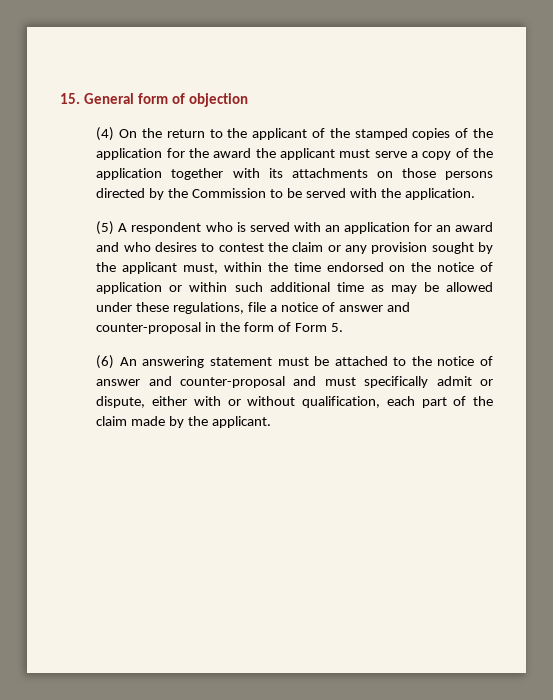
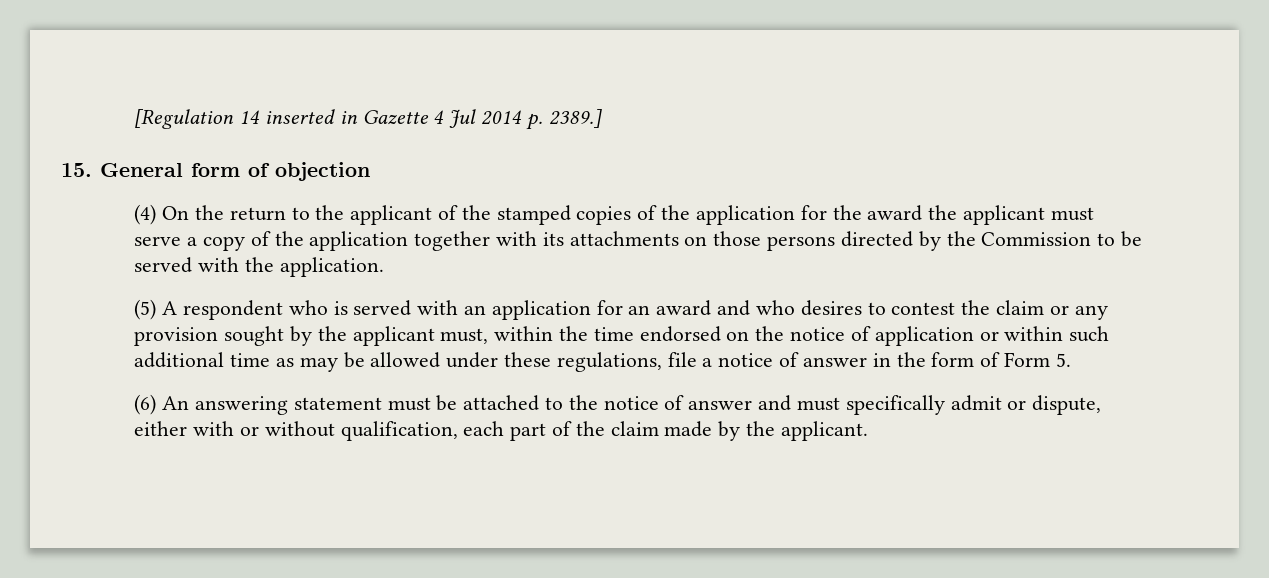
+ [Regulation 14 inserted in Gazette 4 Jul 2014 p. 2389.]
- (5) A respondent who is served with an application for an award and who desires to contest the claim or any provision sought by the applicant must, within the time endorsed on the notice of application or within such additional time as may be allowed under these regulations, file a notice of answer and counter-proposal in the form of Form 5.
+ (5) A respondent who is served with an application for an award and who desires to contest the claim or any provision sought by the applicant must, within the time endorsed on the notice of application or within such additional time as may be allowed under these regulations, file a notice of answer in the form of Form 5.
- (6) An answering statement must be attached to the notice of answer and counter-proposal and must specifically admit or dispute, either with or without qualification, each part of the claim made by the applicant.
+ (6) An answering statement must be attached to the notice of answer and must specifically admit or dispute, either with or without qualification, each part of the claim made by the applicant.

